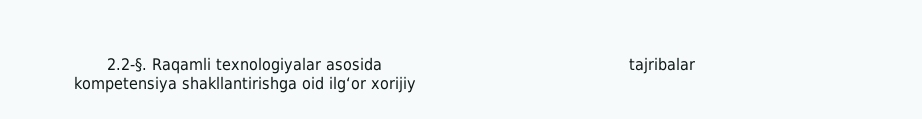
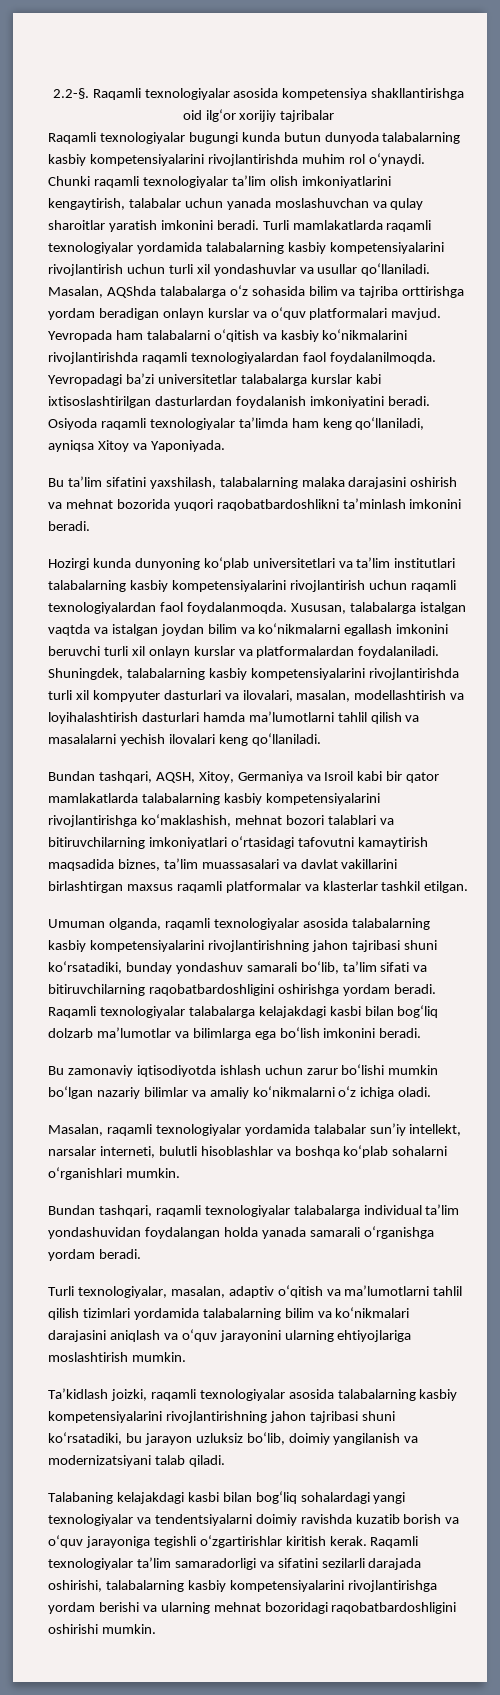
+ Raqamli texnologiyalar bugungi kunda butun dunyoda talabalarning kasbiy kompetensiyalarini rivojlantirishda muhim rol o‘ynaydi. Chunki raqamli texnologiyalar ta’lim olish imkoniyatlarini kengaytirish, talabalar uchun yanada moslashuvchan va qulay sharoitlar yaratish imkonini beradi. Turli mamlakatlarda raqamli texnologiyalar yordamida talabalarning kasbiy kompetensiyalarini rivojlantirish uchun turli xil yondashuvlar va usullar qo‘llaniladi. Masalan, AQShda talabalarga o‘z sohasida bilim va tajriba orttirishga yordam beradigan onlayn kurslar va o‘quv platformalari mavjud. Yevropada ham talabalarni o‘qitish va kasbiy ko‘nikmalarini rivojlantirishda raqamli texnologiyalardan faol foydalanilmoqda. Yevropadagi ba’zi universitetlar talabalarga kurslar kabi ixtisoslashtirilgan dasturlardan foydalanish imkoniyatini beradi. Osiyoda raqamli texnologiyalar ta’limda ham keng qo‘llaniladi, ayniqsa Xitoy va Yaponiyada.
+ Bu ta’lim sifatini yaxshilash, talabalarning malaka darajasini oshirish va mehnat bozorida yuqori raqobatbardoshlikni ta’minlash imkonini beradi.
+ Hozirgi kunda dunyoning ko‘plab universitetlari va ta’lim institutlari talabalarning kasbiy kompetensiyalarini rivojlantirish uchun raqamli texnologiyalardan faol foydalanmoqda. Xususan, talabalarga istalgan vaqtda va istalgan joydan bilim va ko‘nikmalarni egallash imkonini beruvchi turli xil onlayn kurslar va platformalardan foydalaniladi. Shuningdek, talabalarning kasbiy kompetensiyalarini rivojlantirishda turli xil kompyuter dasturlari va ilovalari, masalan, modellashtirish va loyihalashtirish dasturlari hamda ma’lumotlarni tahlil qilish va masalalarni yechish ilovalari keng qo‘llaniladi.
+ Bundan tashqari, AQSH, Xitoy, Germaniya va Isroil kabi bir qator mamlakatlarda talabalarning kasbiy kompetensiyalarini rivojlantirishga ko‘maklashish, mehnat bozori talablari va bitiruvchilarning imkoniyatlari o‘rtasidagi tafovutni kamaytirish maqsadida biznes, ta’lim muassasalari va davlat vakillarini birlashtirgan maxsus raqamli platformalar va klasterlar tashkil etilgan.
+ Umuman olganda, raqamli texnologiyalar asosida talabalarning kasbiy kompetensiyalarini rivojlantirishning jahon tajribasi shuni ko‘rsatadiki, bunday yondashuv samarali bo‘lib, ta’lim sifati va bitiruvchilarning raqobatbardoshligini oshirishga yordam beradi. Raqamli texnologiyalar talabalarga kelajakdagi kasbi bilan bog‘liq dolzarb ma’lumotlar va bilimlarga ega bo‘lish imkonini beradi.
+ Bu zamonaviy iqtisodiyotda ishlash uchun zarur bo‘lishi mumkin bo‘lgan nazariy bilimlar va amaliy ko‘nikmalarni o‘z ichiga oladi.
+ Masalan, raqamli texnologiyalar yordamida talabalar sun’iy intellekt, narsalar interneti, bulutli hisoblashlar va boshqa ko‘plab sohalarni o‘rganishlari mumkin.
+ Bundan tashqari, raqamli texnologiyalar talabalarga individual ta’lim yondashuvidan foydalangan holda yanada samarali o‘rganishga yordam beradi.
+ Turli texnologiyalar, masalan, adaptiv o‘qitish va ma’lumotlarni tahlil qilish tizimlari yordamida talabalarning bilim va ko‘nikmalari darajasini aniqlash va o‘quv jarayonini ularning ehtiyojlariga moslashtirish mumkin.
+ Ta’kidlash joizki, raqamli texnologiyalar asosida talabalarning kasbiy kompetensiyalarini rivojlantirishning jahon tajribasi shuni ko‘rsatadiki, bu jarayon uzluksiz bo‘lib, doimiy yangilanish va modernizatsiyani talab qiladi.
+ Talabaning kelajakdagi kasbi bilan bog‘liq sohalardagi yangi texnologiyalar va tendentsiyalarni doimiy ravishda kuzatib borish va o‘quv jarayoniga tegishli o‘zgartirishlar kiritish kerak. Raqamli texnologiyalar ta’lim samaradorligi va sifatini sezilarli darajada oshirishi, talabalarning kasbiy kompetensiyalarini rivojlantirishga yordam berishi va ularning mehnat bozoridagi raqobatbardoshligini oshirishi mumkin.

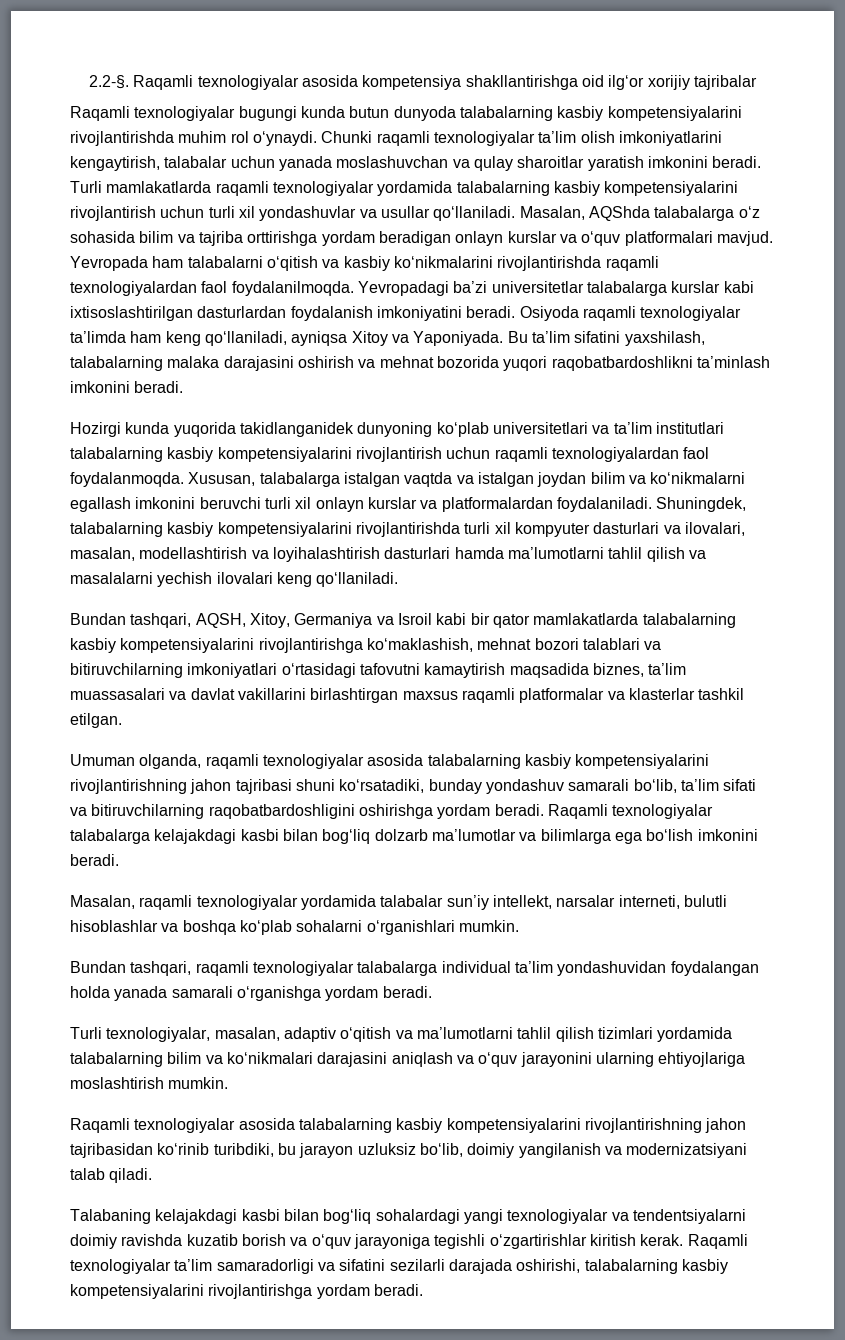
- Osiyoda raqamli texnologiyalar ta’limda ham keng qo‘llaniladi, ayniqsa Xitoy va Yaponiyada.
- Bu ta’lim sifatini yaxshilash, talabalarning malaka darajasini oshirish va mehnat bozorida yuqori raqobatbardoshlikni ta’minlash imkonini beradi.
+ Osiyoda raqamli texnologiyalar ta’limda ham keng qo‘llaniladi, ayniqsa Xitoy va Yaponiyada. Bu ta’lim sifatini yaxshilash, talabalarning malaka darajasini oshirish va mehnat bozorida yuqori raqobatbardoshlikni ta’minlash imkonini beradi.
- Hozirgi kunda dunyoning ko‘plab universitetlari va ta’lim institutlari talabalarning kasbiy kompetensiyalarini rivojlantirish uchun raqamli texnologiyalardan faol foydalanmoqda.
+ Hozirgi kunda yuqorida takidlanganidek dunyoning ko‘plab universitetlari va ta’lim institutlari talabalarning kasbiy kompetensiyalarini rivojlantirish uchun raqamli texnologiyalardan faol foydalanmoqda.
- Bu zamonaviy iqtisodiyotda ishlash uchun zarur bo‘lishi mumkin bo‘lgan nazariy bilimlar va amaliy ko‘nikmalarni o‘z ichiga oladi.
- Ta’kidlash joizki, raqamli texnologiyalar asosida talabalarning kasbiy kompetensiyalarini rivojlantirishning jahon tajribasi shuni ko‘rsatadiki, bu jarayon uzluksiz bo‘lib, doimiy yangilanish va modernizatsiyani talab qiladi.
+ Raqamli texnologiyalar asosida talabalarning kasbiy kompetensiyalarini rivojlantirishning jahon tajribasidan ko‘rinib turibdiki, bu jarayon uzluksiz bo‘lib, doimiy yangilanish va modernizatsiyani talab qiladi.
- Raqamli texnologiyalar ta’lim samaradorligi va sifatini sezilarli darajada oshirishi, talabalarning kasbiy kompetensiyalarini rivojlantirishga yordam berishi va ularning mehnat bozoridagi raqobatbardoshligini oshirishi mumkin.
+ Raqamli texnologiyalar ta’lim samaradorligi va sifatini sezilarli darajada oshirishi, talabalarning kasbiy kompetensiyalarini rivojlantirishga yordam beradi.

